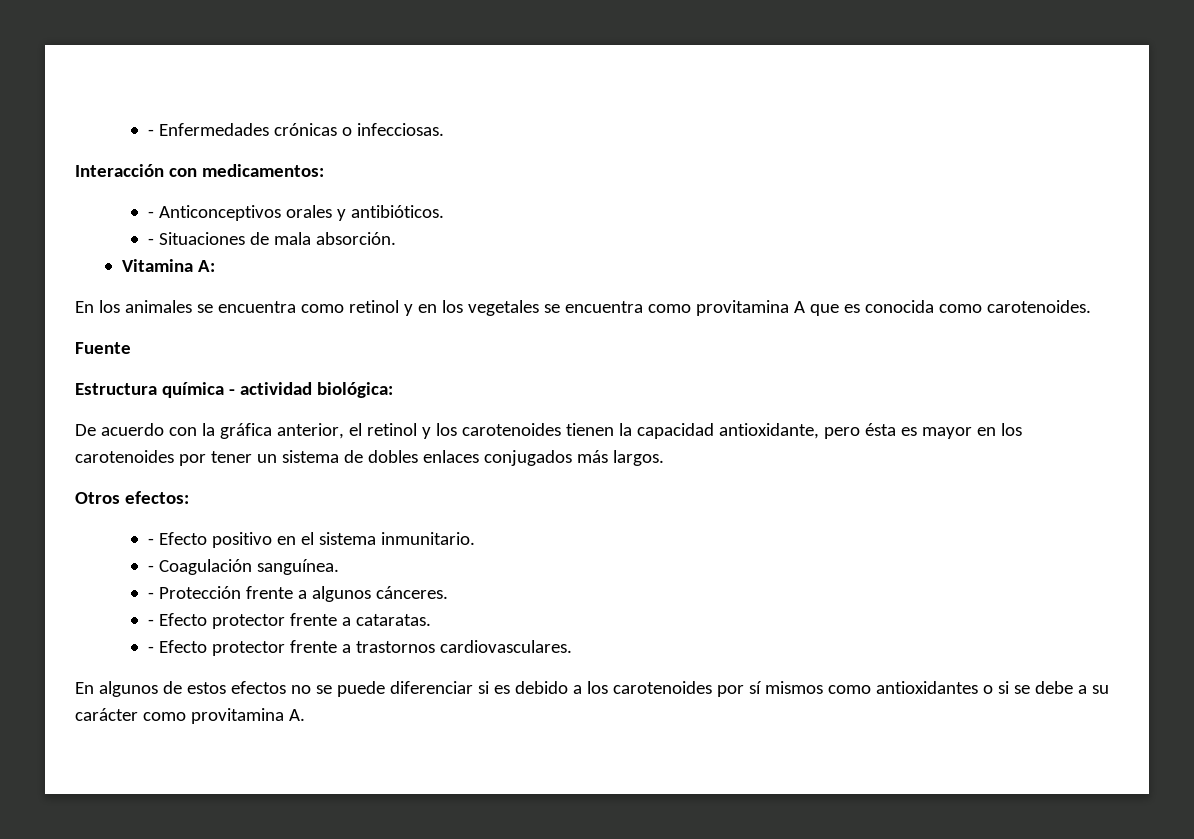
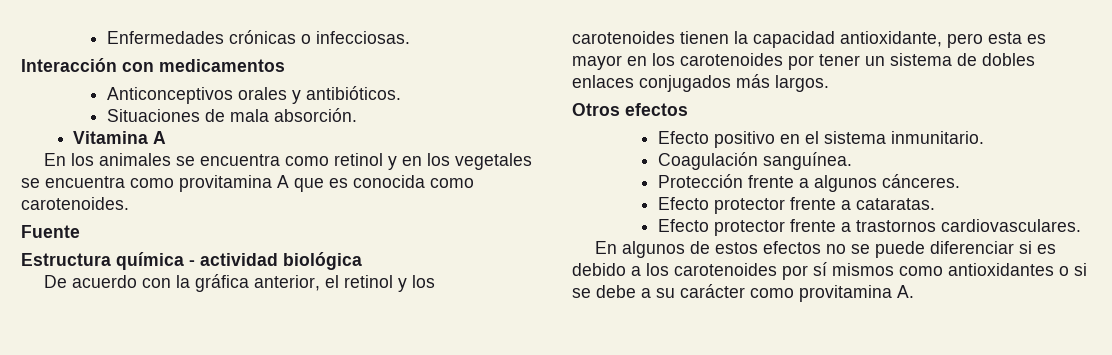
- - Enfermedades crónicas o infecciosas.
+ Enfermedades crónicas o infecciosas.
- Interacción con medicamentos:
- - Anticonceptivos orales y antibióticos.
+ Interacción con medicamentos
+ Anticonceptivos orales y antibióticos.
- - Situaciones de mala absorción.
+ Situaciones de mala absorción.
- Vitamina A:
+ Vitamina A
- Estructura química - actividad biológica:
+ Estructura química - actividad biológica
- De acuerdo con la gráfica anterior, el retinol y los carotenoides tienen la capacidad antioxidante, pero ésta es mayor en los carotenoides por tener un sistema de dobles enlaces conjugados más largos.
+ De acuerdo con la gráfica anterior, el retinol y los carotenoides tienen la capacidad antioxidante, pero esta es mayor en los carotenoides por tener un sistema de dobles enlaces conjugados más largos.
- Otros efectos:
- - Efecto positivo en el sistema inmunitario.
+ Otros efectos
+ Efecto positivo en el sistema inmunitario.
- - Coagulación sanguínea.
+ Coagulación sanguínea.
- - Protección frente a algunos cánceres.
+ Protección frente a algunos cánceres.
- - Efecto protector frente a cataratas.
+ Efecto protector frente a cataratas.
- - Efecto protector frente a trastornos cardiovasculares.
+ Efecto protector frente a trastornos cardiovasculares.

